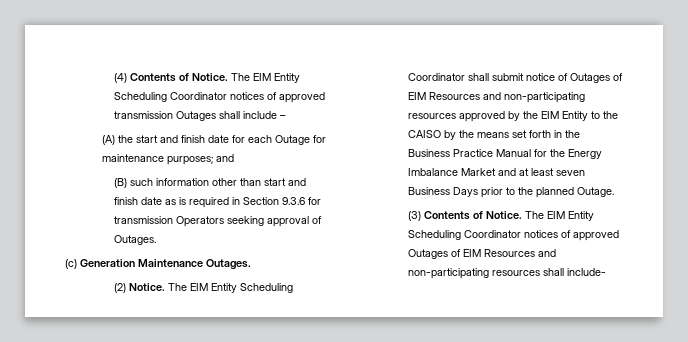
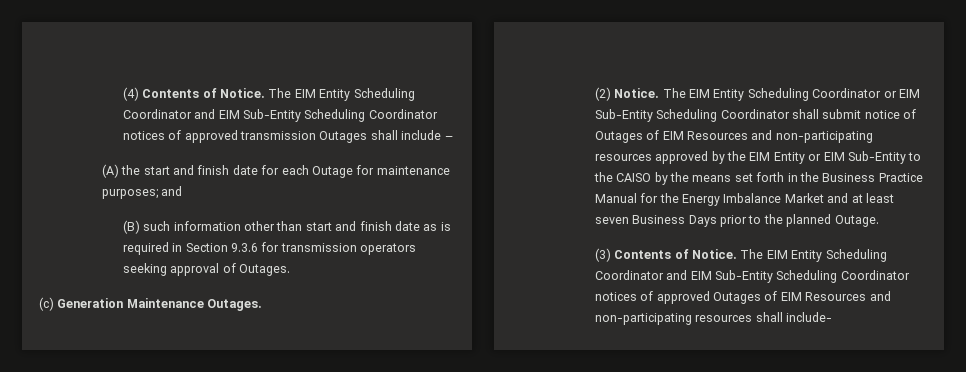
- The EIM Entity Scheduling Coordinator notices of approved transmission Outages shall include –
+ The EIM Entity Scheduling Coordinator and EIM Sub-Entity Scheduling Coordinator notices of approved transmission Outages shall include –
- (B) such information other than start and finish date as is required in Section 9.3.6 for transmission Operators seeking approval of Outages.
+ (B) such information other than start and finish date as is required in Section 9.3.6 for transmission operators seeking approval of Outages.
- The EIM Entity Scheduling Coordinator shall submit notice of Outages of EIM Resources and non-participating resources approved by the EIM Entity to the CAISO by the means set forth in the Business Practice Manual for the Energy Imbalance Market and at least seven Business Days prior to the planned Outage.
+ The EIM Entity Scheduling Coordinator or EIM Sub-Entity Scheduling Coordinator shall submit notice of Outages of EIM Resources and non-participating resources approved by the EIM Entity or EIM Sub-Entity to the CAISO by the means set forth in the Business Practice Manual for the Energy Imbalance Market and at least seven Business Days prior to the planned Outage.
- The EIM Entity Scheduling Coordinator notices of approved Outages of EIM Resources and non-participating resources shall include-
+ The EIM Entity Scheduling Coordinator and EIM Sub-Entity Scheduling Coordinator notices of approved Outages of EIM Resources and non-participating resources shall include-

